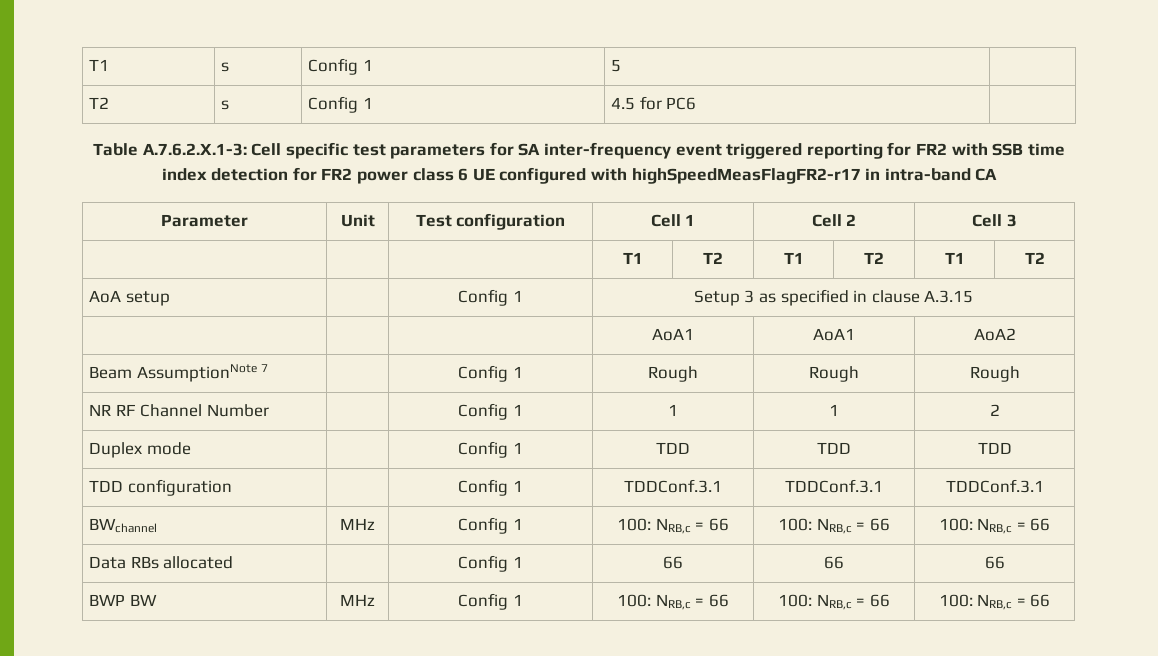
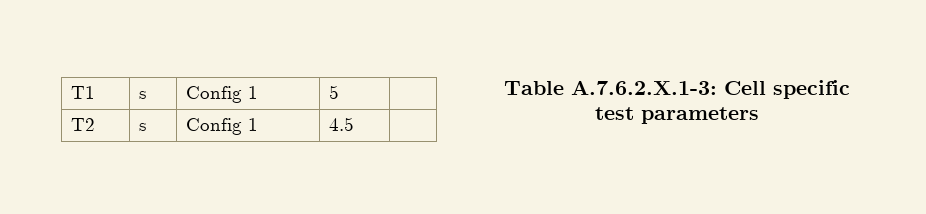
- T2 | s | Config 1 | 4.5 for PC6 |
+ T2 | s | Config 1 | 4.5 |
- Table A.7.6.2.X.1-3: Cell specific test parameters for SA inter-frequency event triggered reporting for FR2 with SSB time index detection for FR2 power class 6 UE configured with highSpeedMeasFlagFR2-r17 in intra-band CA
- Parameter | Unit | Test configuration | Cell 1 | Cell 2 | Cell 3
- | | | T1 | T2 | T1 | T2 | T1 | T2
- AoA setup | | Config 1 | Setup 3 as specified in clause A.3.15
- | | | AoA1 | AoA1 | AoA2
- Beam AssumptionNote 7 | | Config 1 | Rough | Rough | Rough
- NR RF Channel Number | | Config 1 | 1 | 1 | 2
- Duplex mode | | Config 1 | TDD | TDD | TDD
- TDD configuration | | Config 1 | TDDConf.3.1 | TDDConf.3.1 | TDDConf.3.1
- BWchannel | MHz | Config 1 | 100: NRB,c = 66 | 100: NRB,c = 66 | 100: NRB,c = 66
- Data RBs allocated | | Config 1 | 66 | 66 | 66
- BWP BW | MHz | Config 1 | 100: NRB,c = 66 | 100: NRB,c = 66 | 100: NRB,c = 66
+ Table A.7.6.2.X.1-3: Cell specific test parameters

